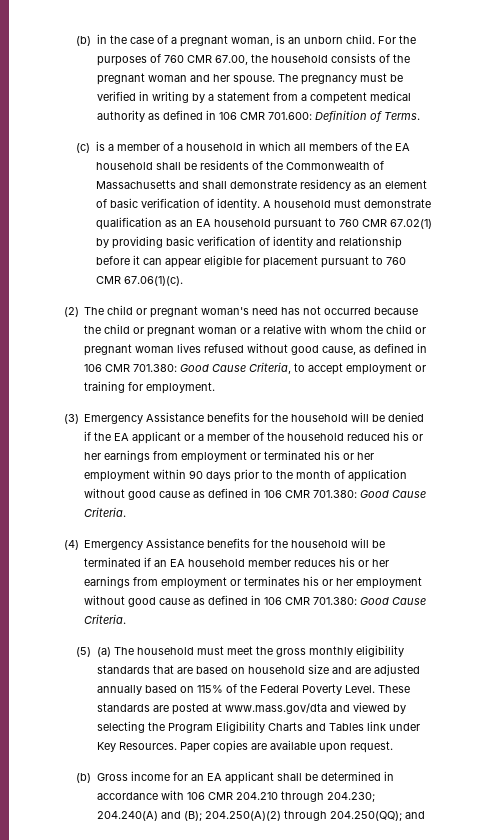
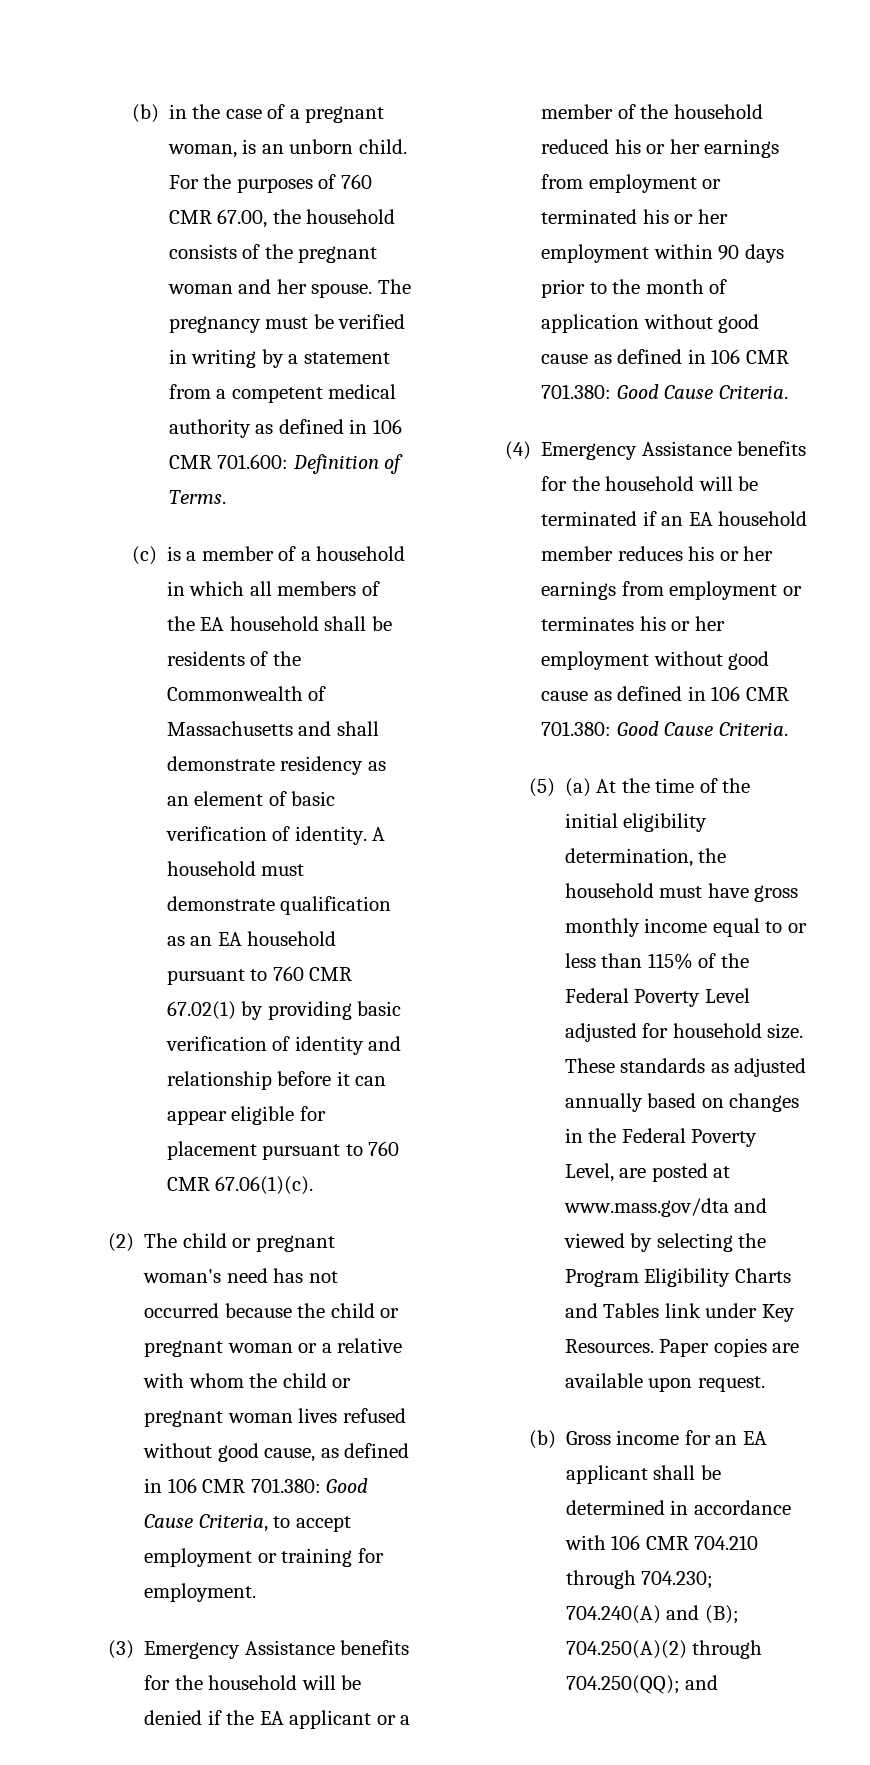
- (5) (a) The household must meet the gross monthly eligibility standards that are based on household size and are adjusted annually based on 115% of the Federal Poverty Level. These standards are posted at www.mass.gov/dta and viewed by selecting the Program Eligibility Charts and Tables link under Key Resources.
+ (5) (a) At the time of the initial eligibility determination, the household must have gross monthly income equal to or less than 115% of the Federal Poverty Level adjusted for household size. These standards as adjusted annually based on changes in the Federal Poverty Level, are posted at www.mass.gov/dta and viewed by selecting the Program Eligibility Charts and Tables link under Key Resources.
- (b) Gross income for an EA applicant shall be determined in accordance with 106 CMR 204.210 through 204.230; 204.240(A) and (B); 204.250(A)(2) through 204.250(QQ); and
+ (b) Gross income for an EA applicant shall be determined in accordance with 106 CMR 704.210 through 704.230; 704.240(A) and (B); 704.250(A)(2) through 704.250(QQ); and

